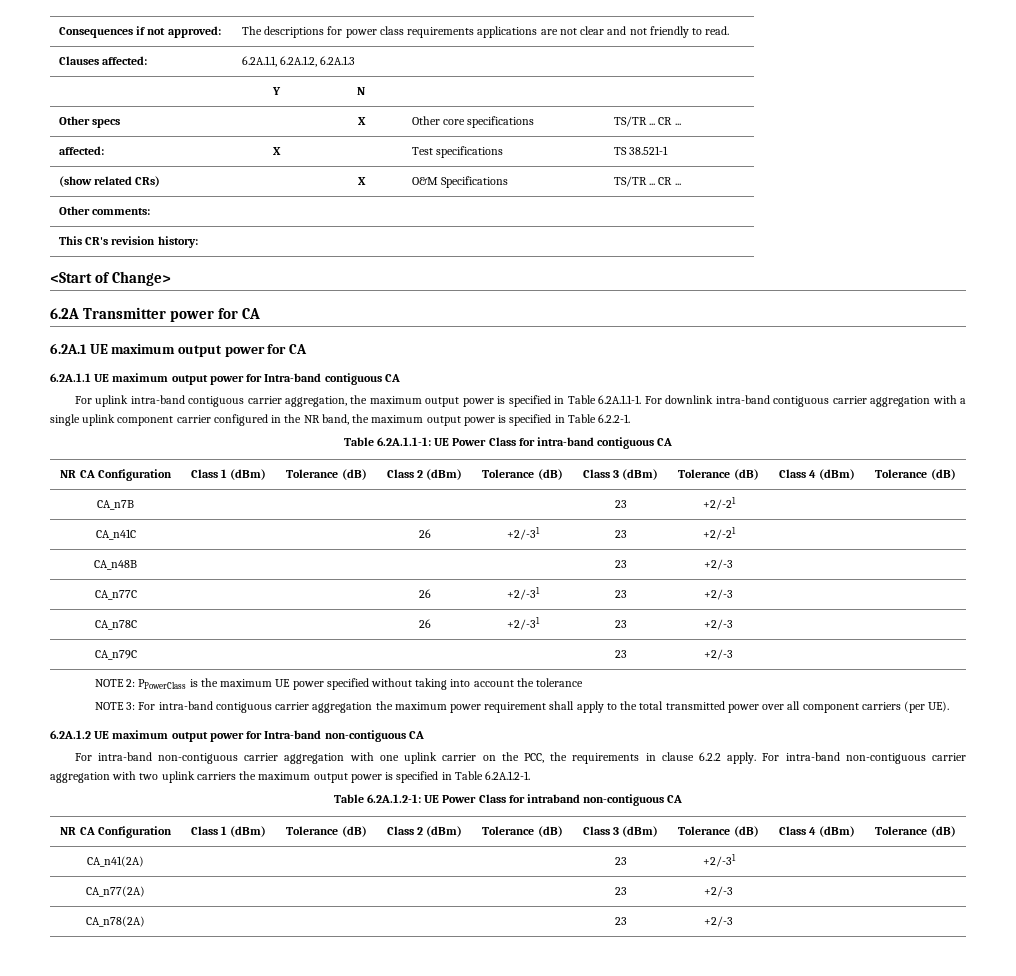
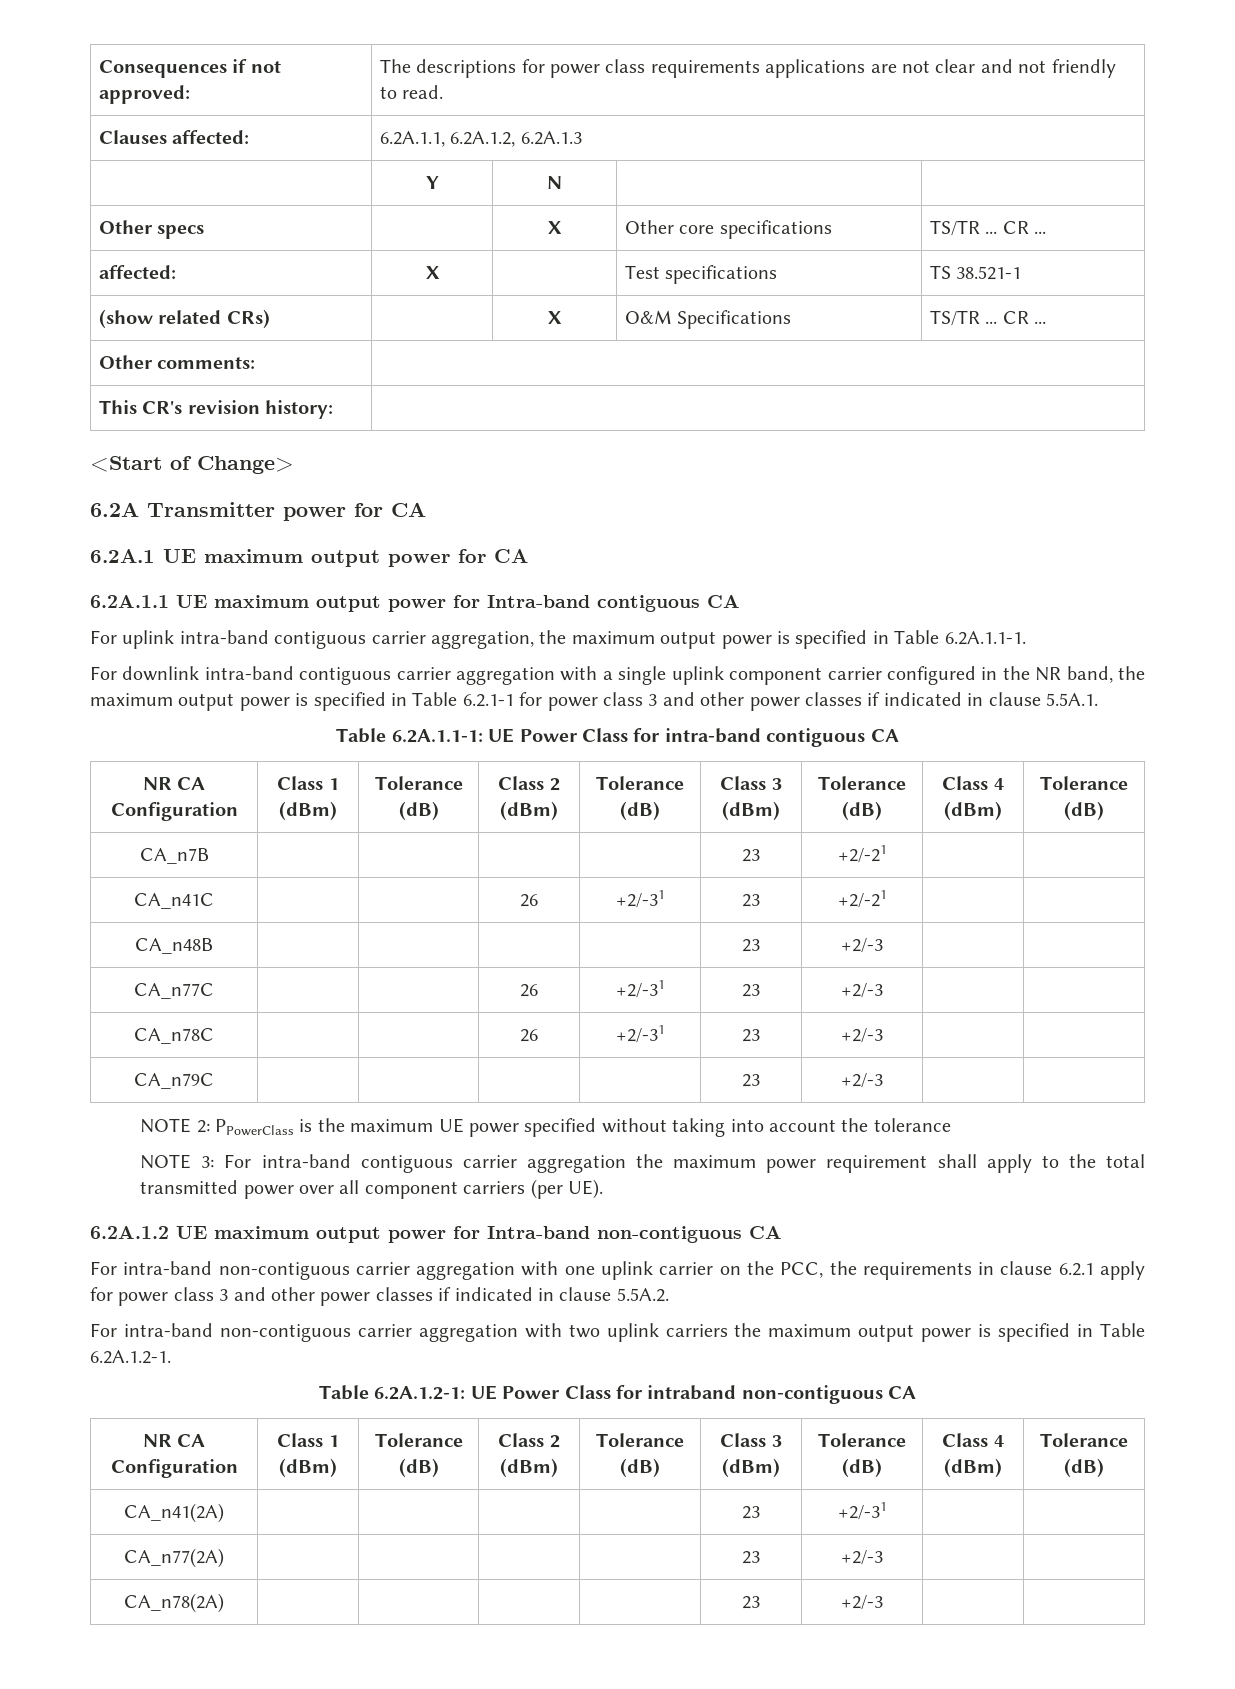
- For uplink intra-band contiguous carrier aggregation, the maximum output power is specified in Table 6.2A.1.1-1. For downlink intra-band contiguous carrier aggregation with a single uplink component carrier configured in the NR band, the maximum output power is specified in Table 6.2.2-1.
+ For uplink intra-band contiguous carrier aggregation, the maximum output power is specified in Table 6.2A.1.1-1.
+ For downlink intra-band contiguous carrier aggregation with a single uplink component carrier configured in the NR band, the maximum output power is specified in Table 6.2.1-1 for power class 3 and other power classes if indicated in clause 5.5A.1.
- For intra-band non-contiguous carrier aggregation with one uplink carrier on the PCC, the requirements in clause 6.2.2 apply. For intra-band non-contiguous carrier aggregation with two uplink carriers the maximum output power is specified in Table 6.2A.1.2-1.
+ For intra-band non-contiguous carrier aggregation with one uplink carrier on the PCC, the requirements in clause 6.2.1 apply for power class 3 and other power classes if indicated in clause 5.5A.2.
+ For intra-band non-contiguous carrier aggregation with two uplink carriers the maximum output power is specified in Table 6.2A.1.2-1.

